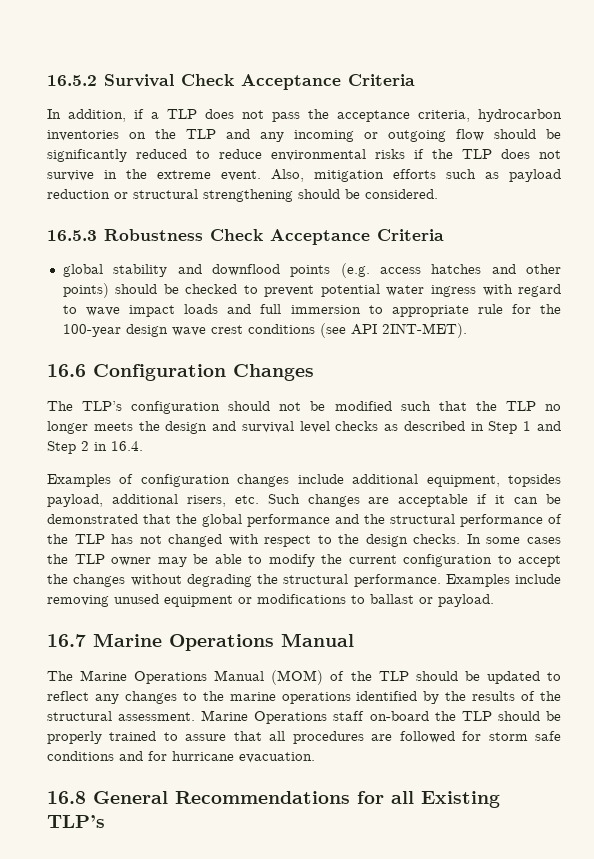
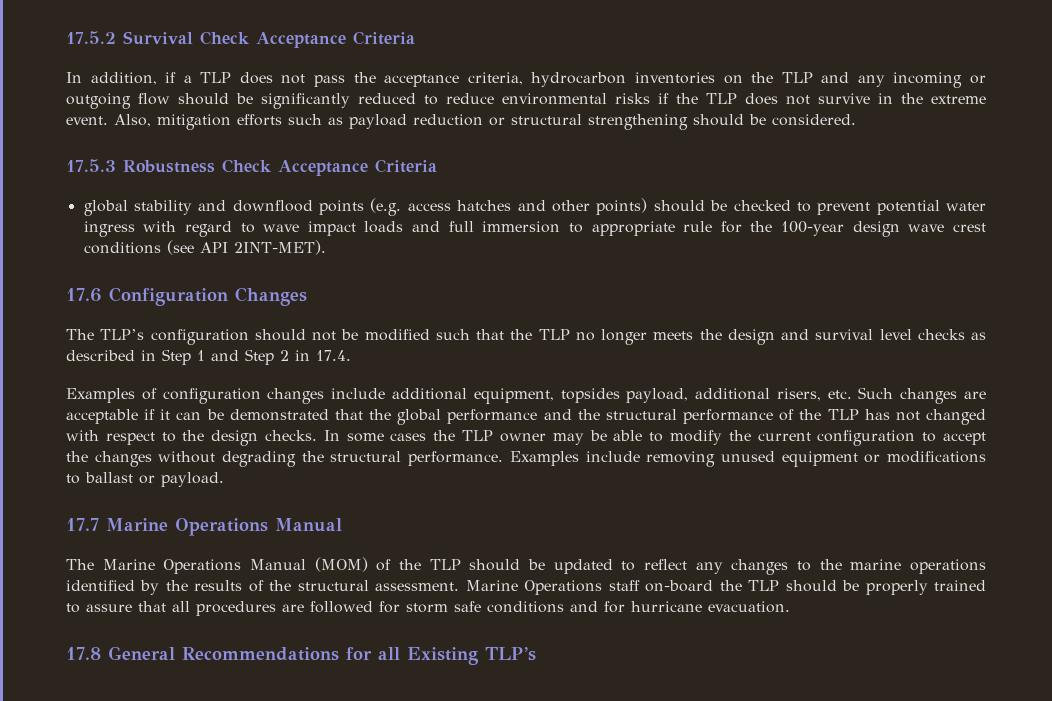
- 16.5.2 Survival Check Acceptance Criteria
+ 17.5.2 Survival Check Acceptance Criteria
- 16.5.3 Robustness Check Acceptance Criteria
+ 17.5.3 Robustness Check Acceptance Criteria
- 16.6 Configuration Changes
+ 17.6 Configuration Changes
- The TLP’s configuration should not be modified such that the TLP no longer meets the design and survival level checks as described in Step 1 and Step 2 in 16.4.
+ The TLP’s configuration should not be modified such that the TLP no longer meets the design and survival level checks as described in Step 1 and Step 2 in 17.4.
- 16.7 Marine Operations Manual
+ 17.7 Marine Operations Manual
- 16.8 General Recommendations for all Existing TLP’s
+ 17.8 General Recommendations for all Existing TLP’s

